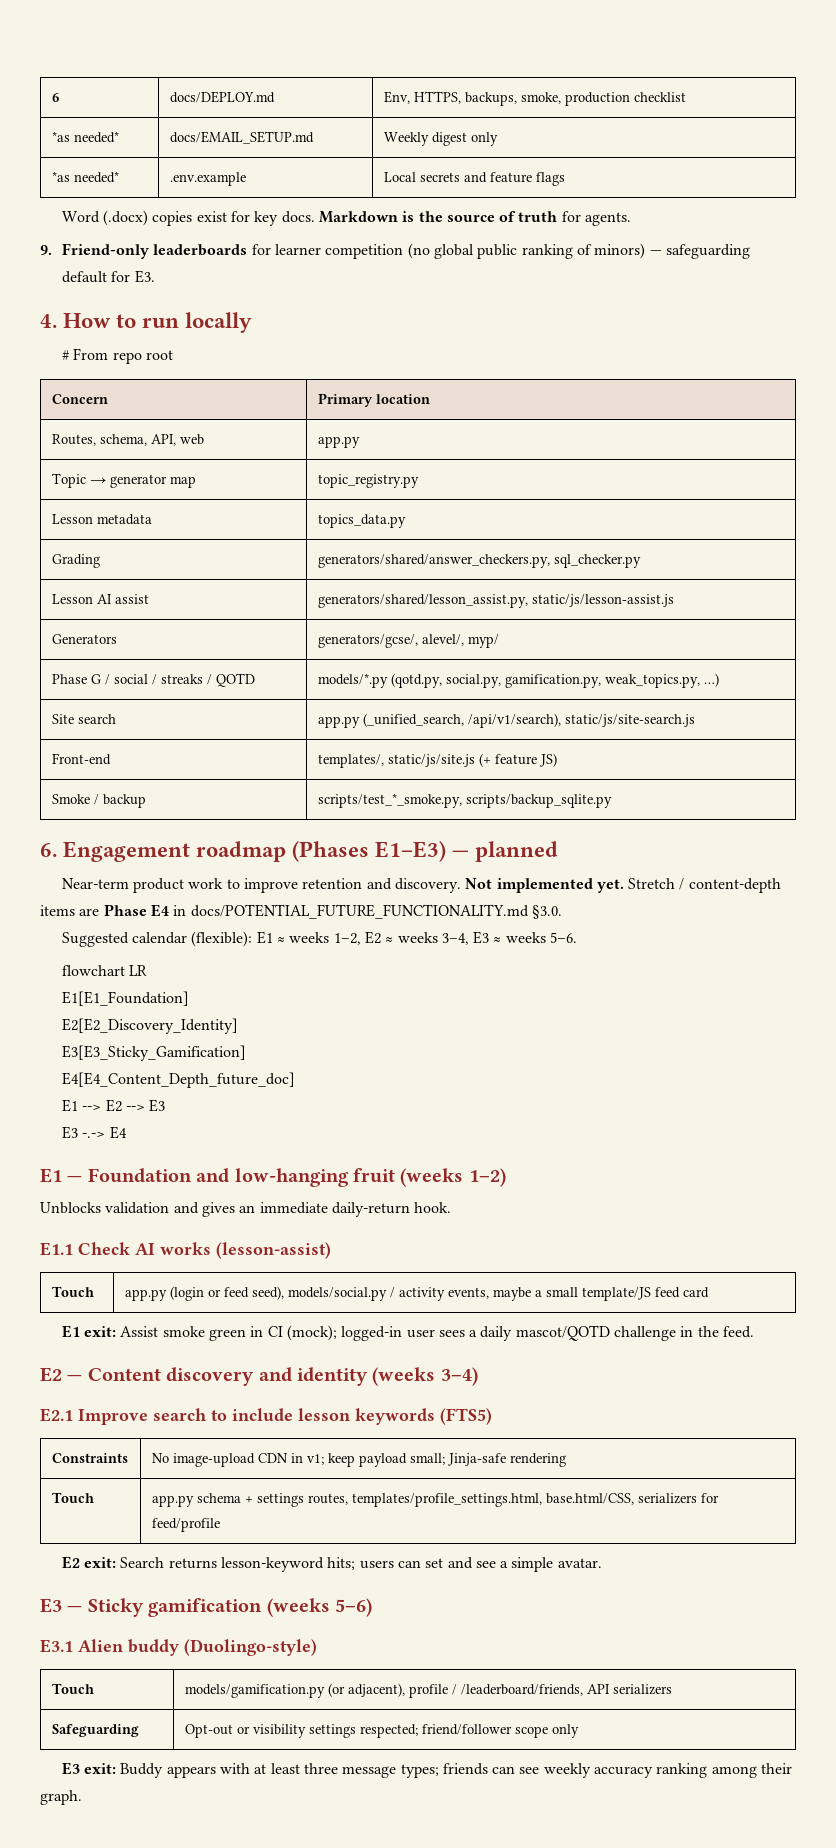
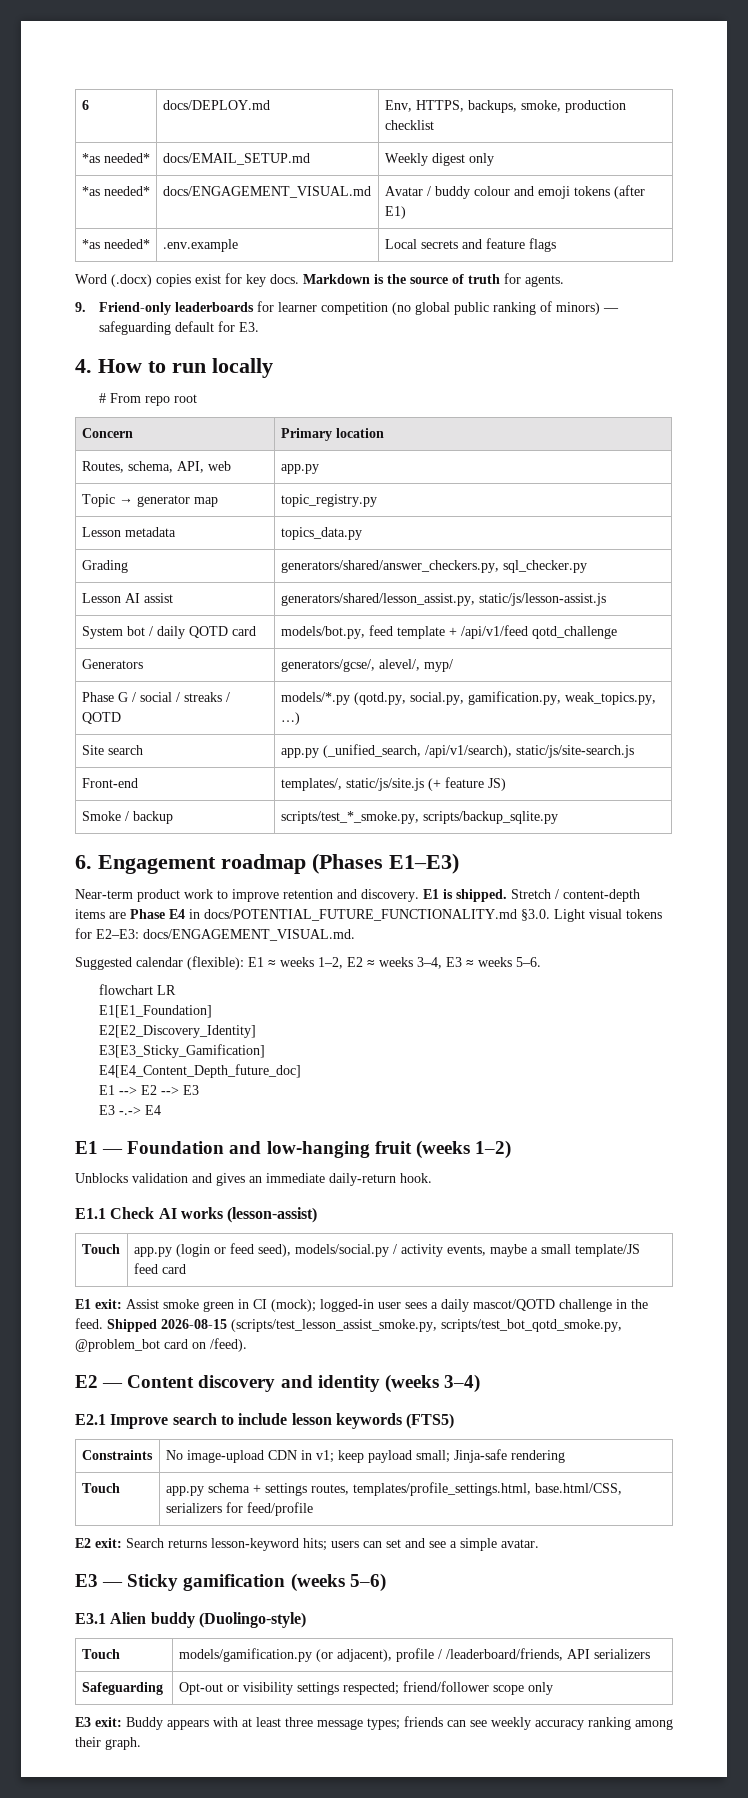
+ *as needed* | docs/ENGAGEMENT_VISUAL.md | Avatar / buddy colour and emoji tokens (after E1)
+ System bot / daily QOTD card | models/bot.py, feed template + /api/v1/feed qotd_challenge
- 6. Engagement roadmap (Phases E1–E3) — planned
+ 6. Engagement roadmap (Phases E1–E3)
- Not implemented yet.
+ E1 is shipped.
- Stretch / content-depth items are Phase E4 in docs/POTENTIAL_FUTURE_FUNCTIONALITY.md §3.0.
+ Stretch / content-depth items are Phase E4 in docs/POTENTIAL_FUTURE_FUNCTIONALITY.md §3.0. Light visual tokens for E2–E3: docs/ENGAGEMENT_VISUAL.md.
+ Shipped 2026-08-15 (scripts/test_lesson_assist_smoke.py, scripts/test_bot_qotd_smoke.py, @problem_bot card on /feed).

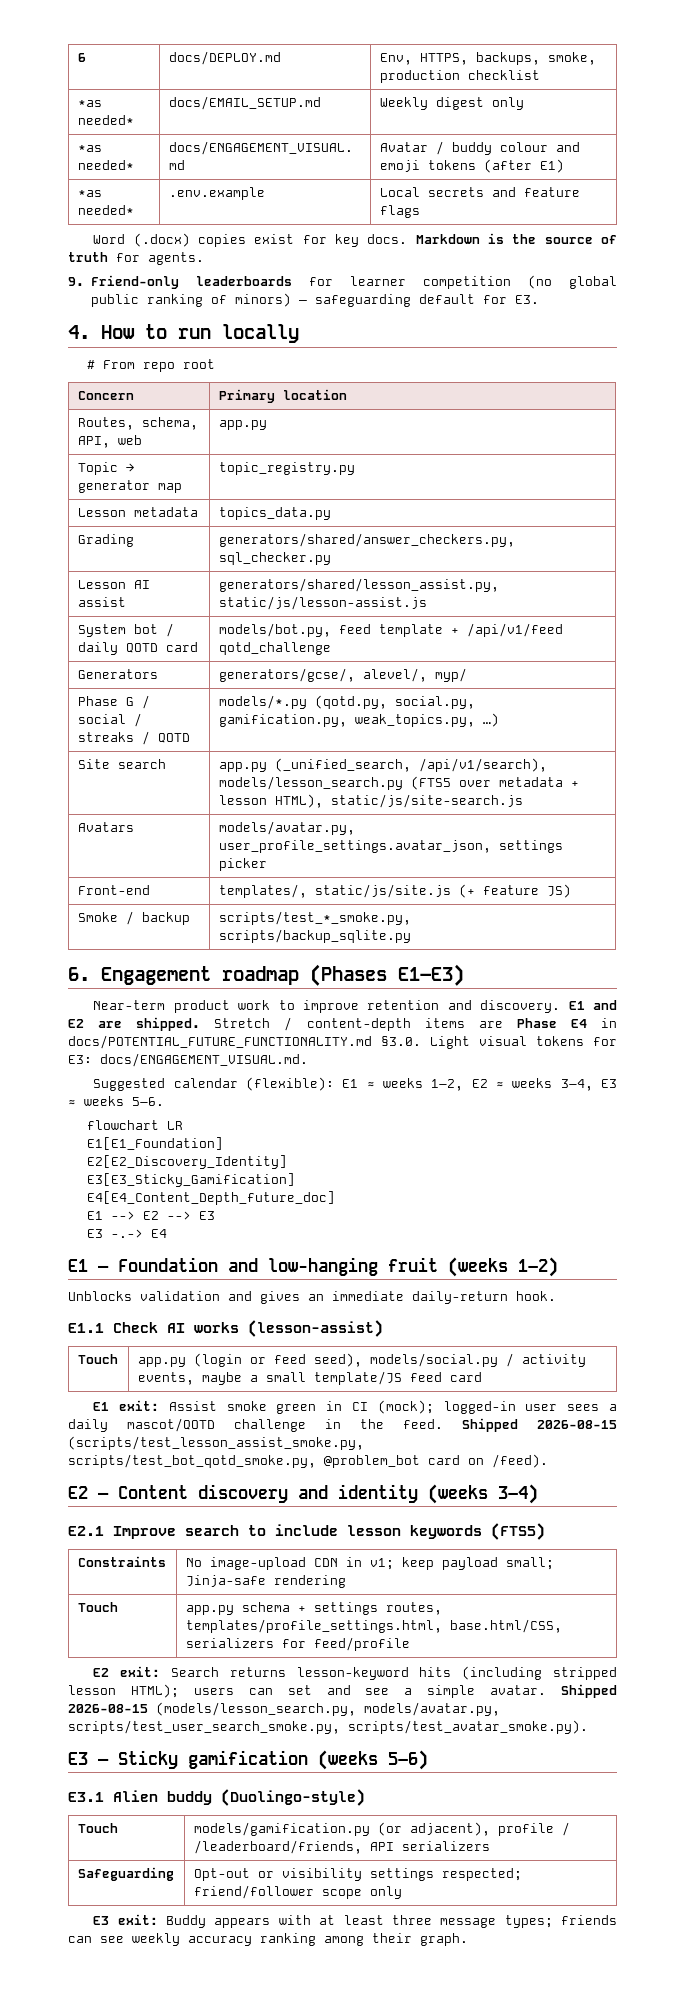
- Site search | app.py (_unified_search, /api/v1/search), static/js/site-search.js
+ Site search | app.py (_unified_search, /api/v1/search), models/lesson_search.py (FTS5 over metadata + lesson HTML), static/js/site-search.js
+ Avatars | models/avatar.py, user_profile_settings.avatar_json, settings picker
- E1 is shipped.
+ E1 and E2 are shipped.
- Stretch / content-depth items are Phase E4 in docs/POTENTIAL_FUTURE_FUNCTIONALITY.md §3.0. Light visual tokens for E2–E3: docs/ENGAGEMENT_VISUAL.md.
+ Stretch / content-depth items are Phase E4 in docs/POTENTIAL_FUTURE_FUNCTIONALITY.md §3.0. Light visual tokens for E3: docs/ENGAGEMENT_VISUAL.md.
- E2 exit: Search returns lesson-keyword hits; users can set and see a simple avatar.
+ E2 exit: Search returns lesson-keyword hits (including stripped lesson HTML); users can set and see a simple avatar. Shipped 2026-08-15 (models/lesson_search.py, models/avatar.py, scripts/test_user_search_smoke.py, scripts/test_avatar_smoke.py).

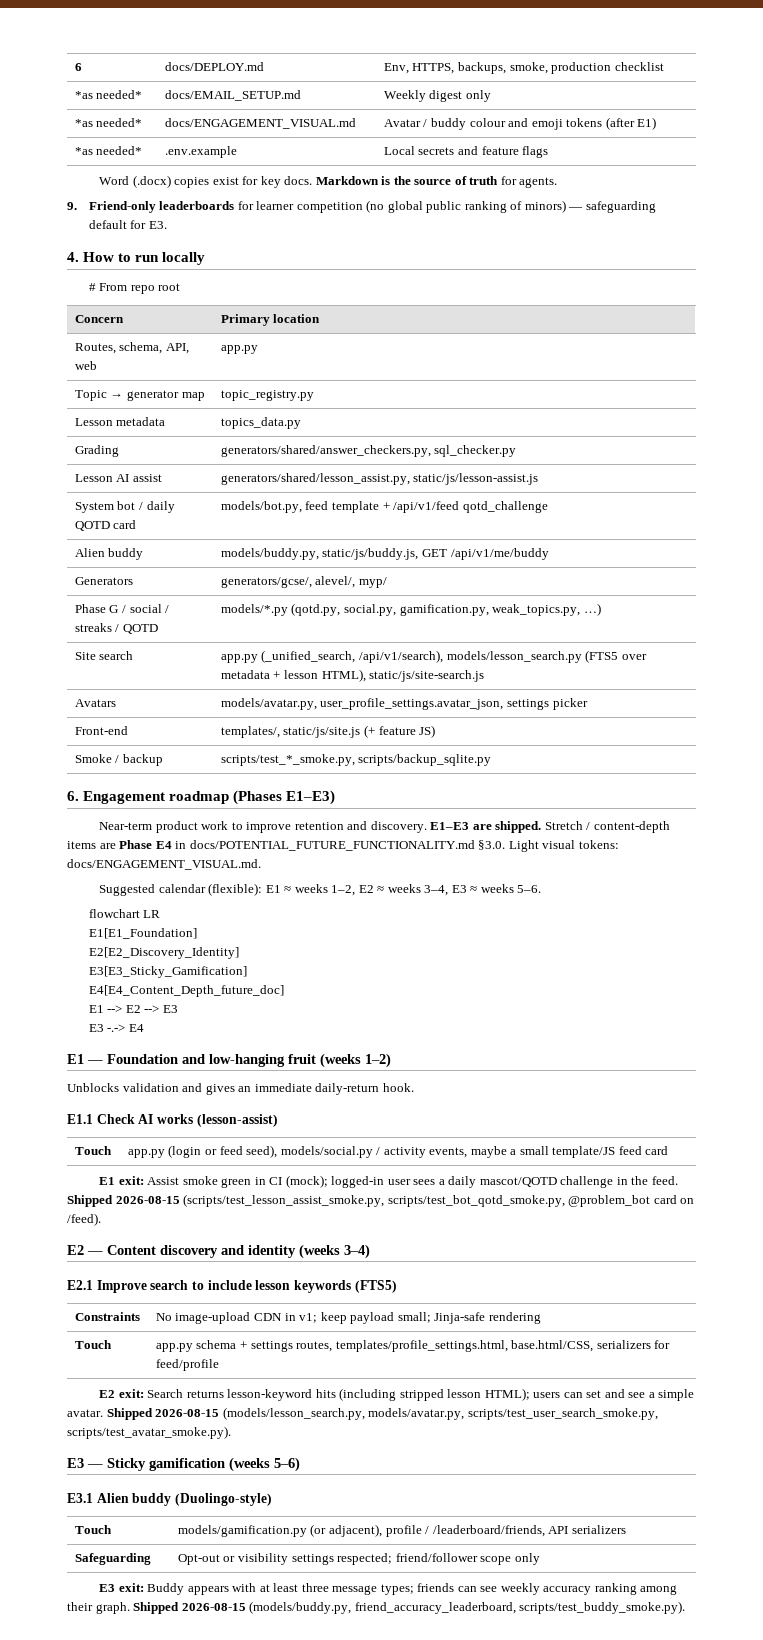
+ Alien buddy | models/buddy.py, static/js/buddy.js, GET /api/v1/me/buddy
- E1 and E2 are shipped.
+ E1–E3 are shipped.
- Stretch / content-depth items are Phase E4 in docs/POTENTIAL_FUTURE_FUNCTIONALITY.md §3.0. Light visual tokens for E3: docs/ENGAGEMENT_VISUAL.md.
+ Stretch / content-depth items are Phase E4 in docs/POTENTIAL_FUTURE_FUNCTIONALITY.md §3.0. Light visual tokens: docs/ENGAGEMENT_VISUAL.md.
+ Shipped 2026-08-15 (models/buddy.py, friend_accuracy_leaderboard, scripts/test_buddy_smoke.py).

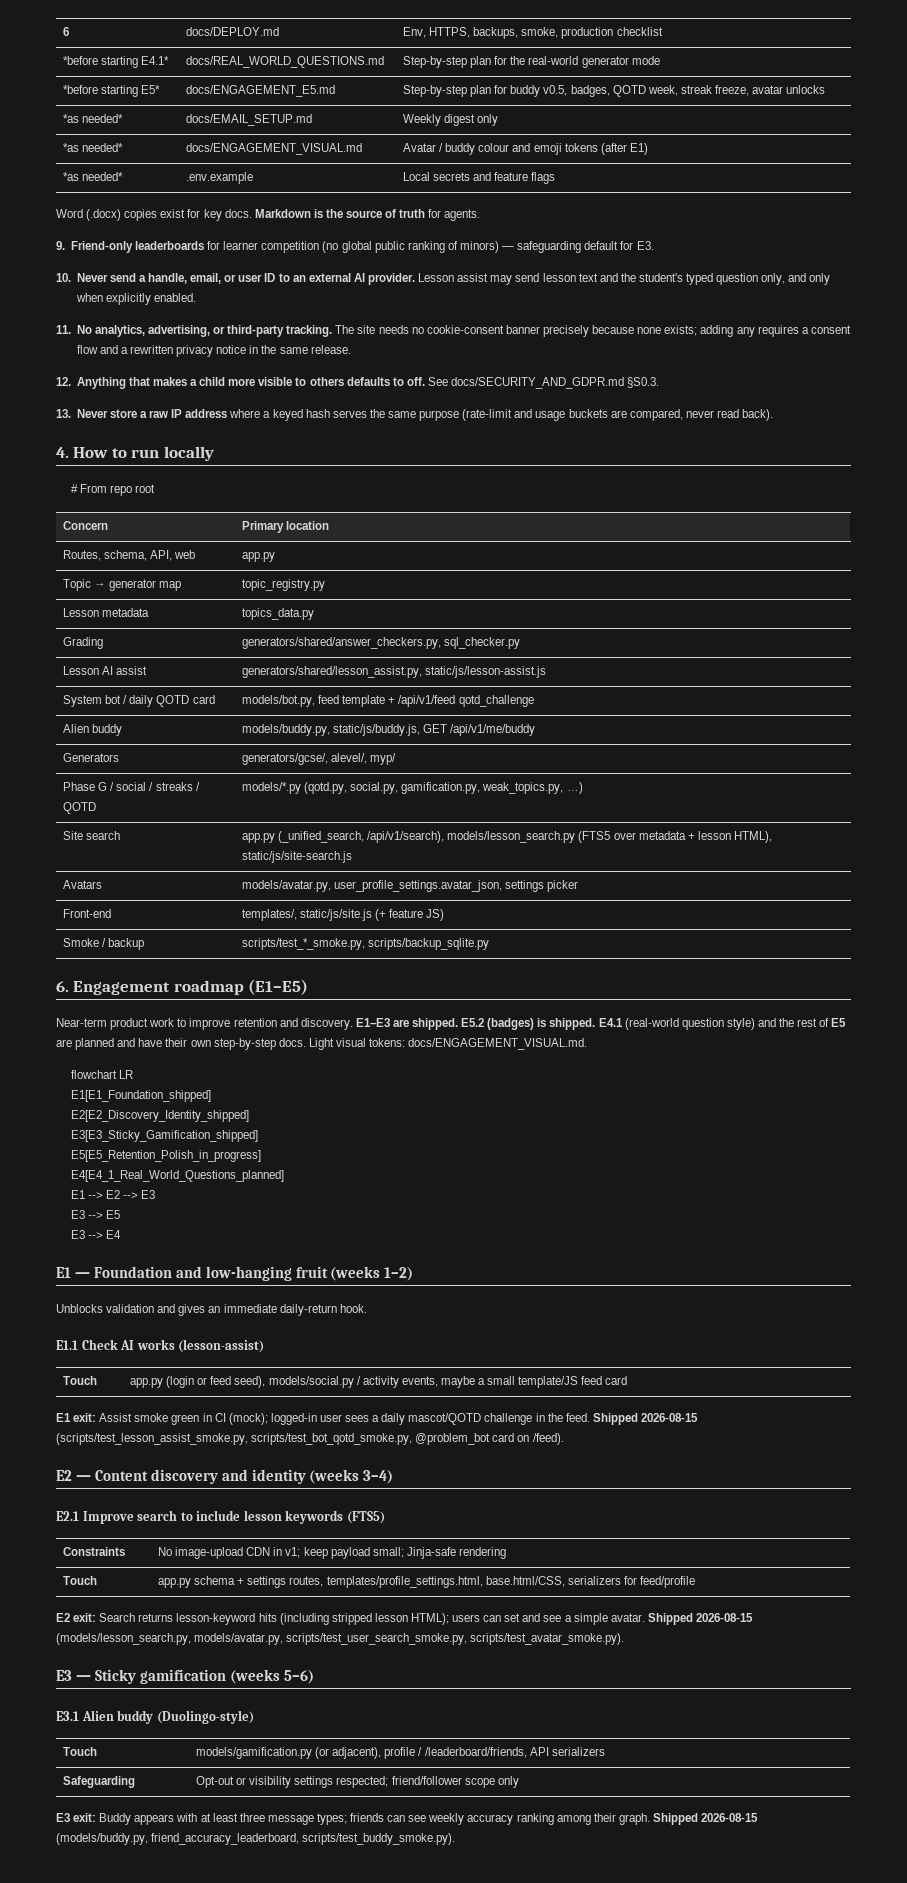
+ *before starting E4.1* | docs/REAL_WORLD_QUESTIONS.md | Step-by-step plan for the real-world generator mode
+ *before starting E5* | docs/ENGAGEMENT_E5.md | Step-by-step plan for buddy v0.5, badges, QOTD week, streak freeze, avatar unlocks
+ 10. Never send a handle, email, or user ID to an external AI provider. Lesson assist may send lesson text and the student's typed question only, and only when explicitly enabled.
+ 11. No analytics, advertising, or third-party tracking. The site needs no cookie-consent banner precisely because none exists; adding any requires a consent flow and a rewritten privacy notice in the same release.
+ 12. Anything that makes a child more visible to others defaults to off. See docs/SECURITY_AND_GDPR.md §S0.3.
+ 13. Never store a raw IP address where a keyed hash serves the same purpose (rate-limit and usage buckets are compared, never read back).
- 6. Engagement roadmap (Phases E1–E3)
+ 6. Engagement roadmap (E1–E5)
- Stretch / content-depth items are Phase E4 in docs/POTENTIAL_FUTURE_FUNCTIONALITY.md §3.0. Light visual tokens: docs/ENGAGEMENT_VISUAL.md.
- Suggested calendar (flexible): E1 ≈ weeks 1–2, E2 ≈ weeks 3–4, E3 ≈ weeks 5–6.
+ E5.2 (badges) is shipped. E4.1 (real-world question style) and the rest of E5 are planned and have their own step-by-step docs. Light visual tokens: docs/ENGAGEMENT_VISUAL.md.
  flowchart LR
- E1[E1_Foundation]
- E2[E2_Discovery_Identity]
- E3[E3_Sticky_Gamification]
- E4[E4_Content_Depth_future_doc]
+ E1[E1_Foundation_shipped]
+ E2[E2_Discovery_Identity_shipped]
+ E3[E3_Sticky_Gamification_shipped]
+ E5[E5_Retention_Polish_in_progress]
+ E4[E4_1_Real_World_Questions_planned]
- E3 -.-> E4
+ E3 --> E5
+ E3 --> E4

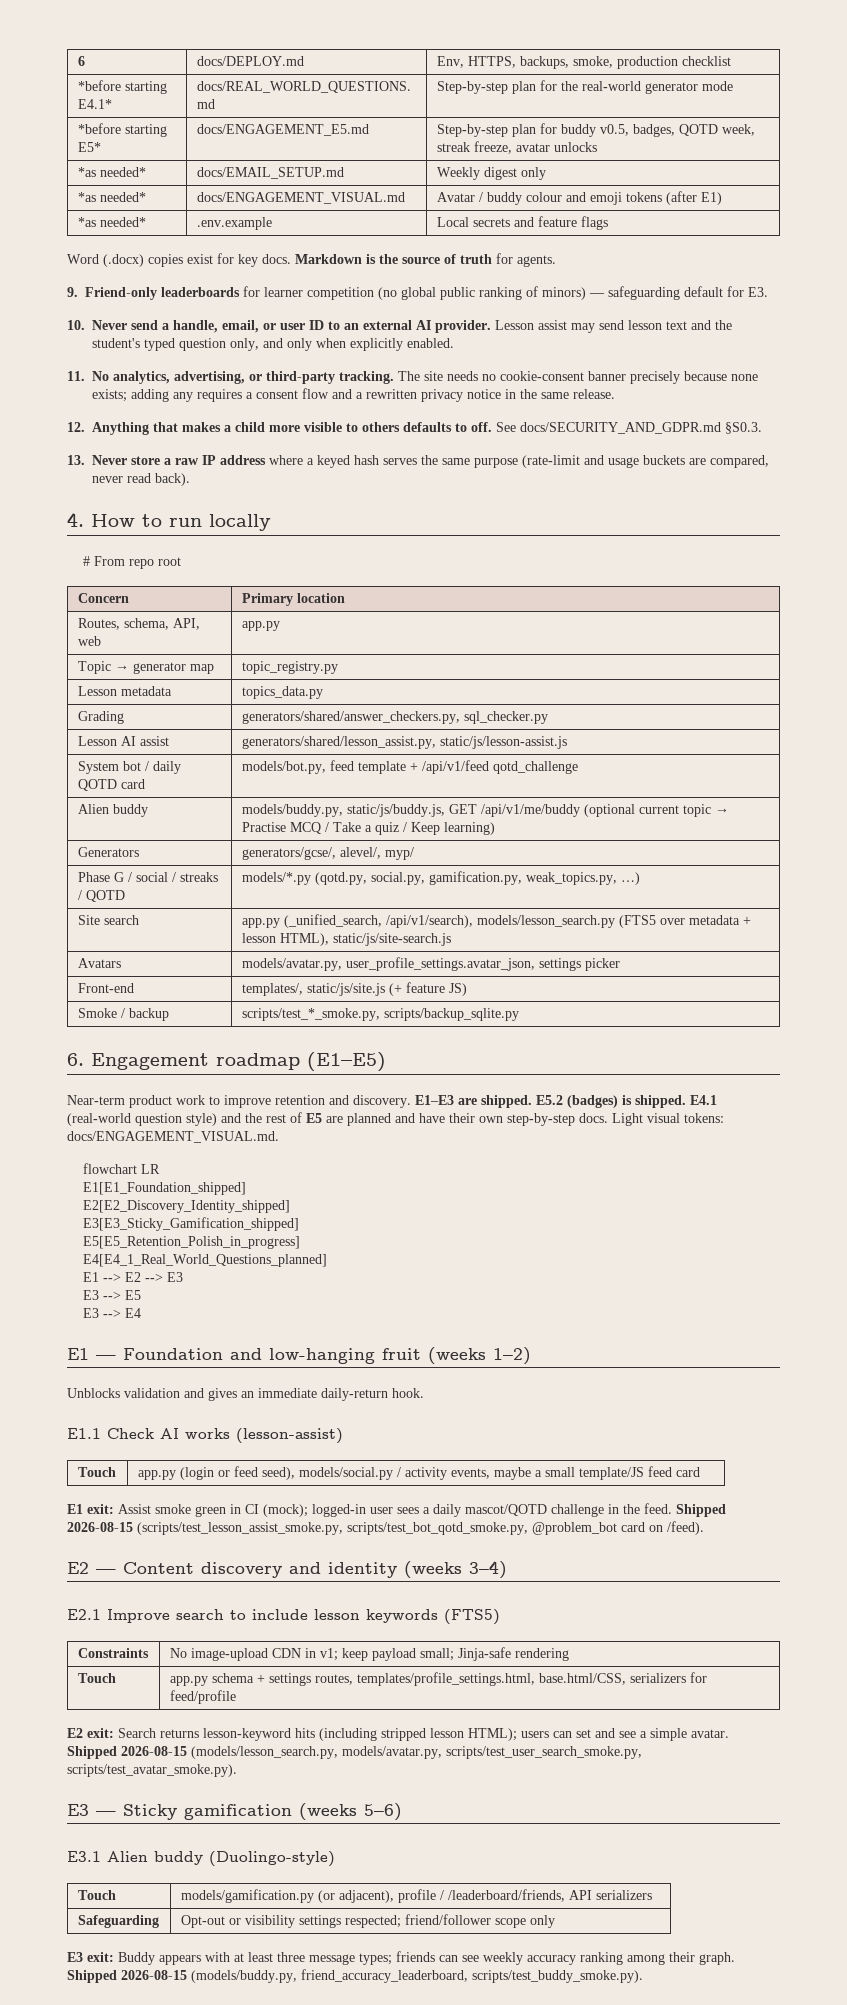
- Alien buddy | models/buddy.py, static/js/buddy.js, GET /api/v1/me/buddy
+ Alien buddy | models/buddy.py, static/js/buddy.js, GET /api/v1/me/buddy (optional current topic → Practise MCQ / Take a quiz / Keep learning)

